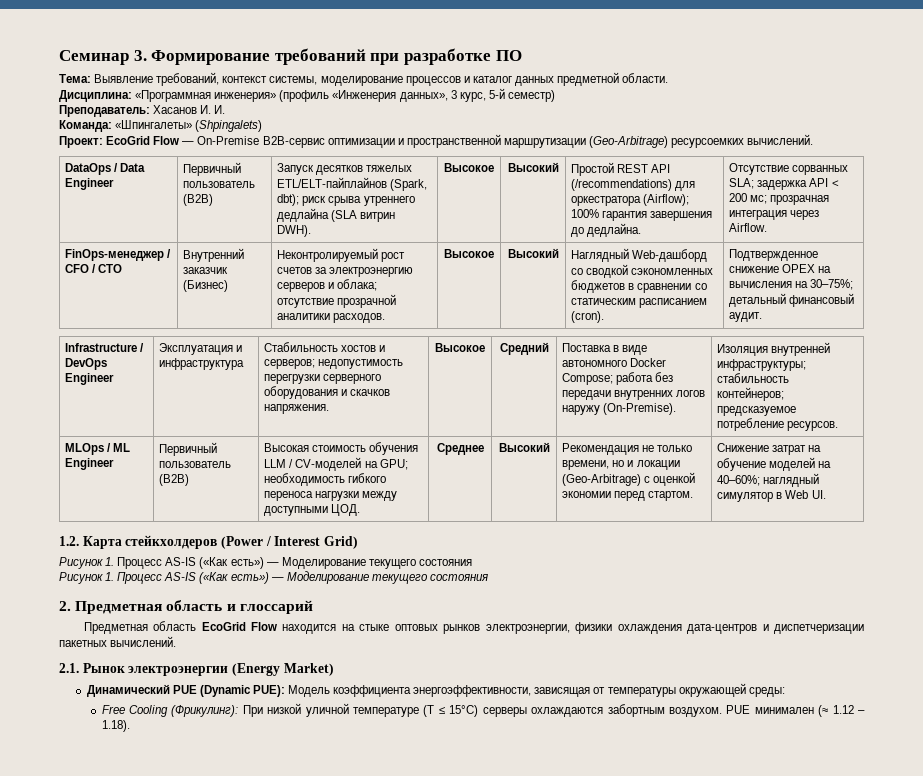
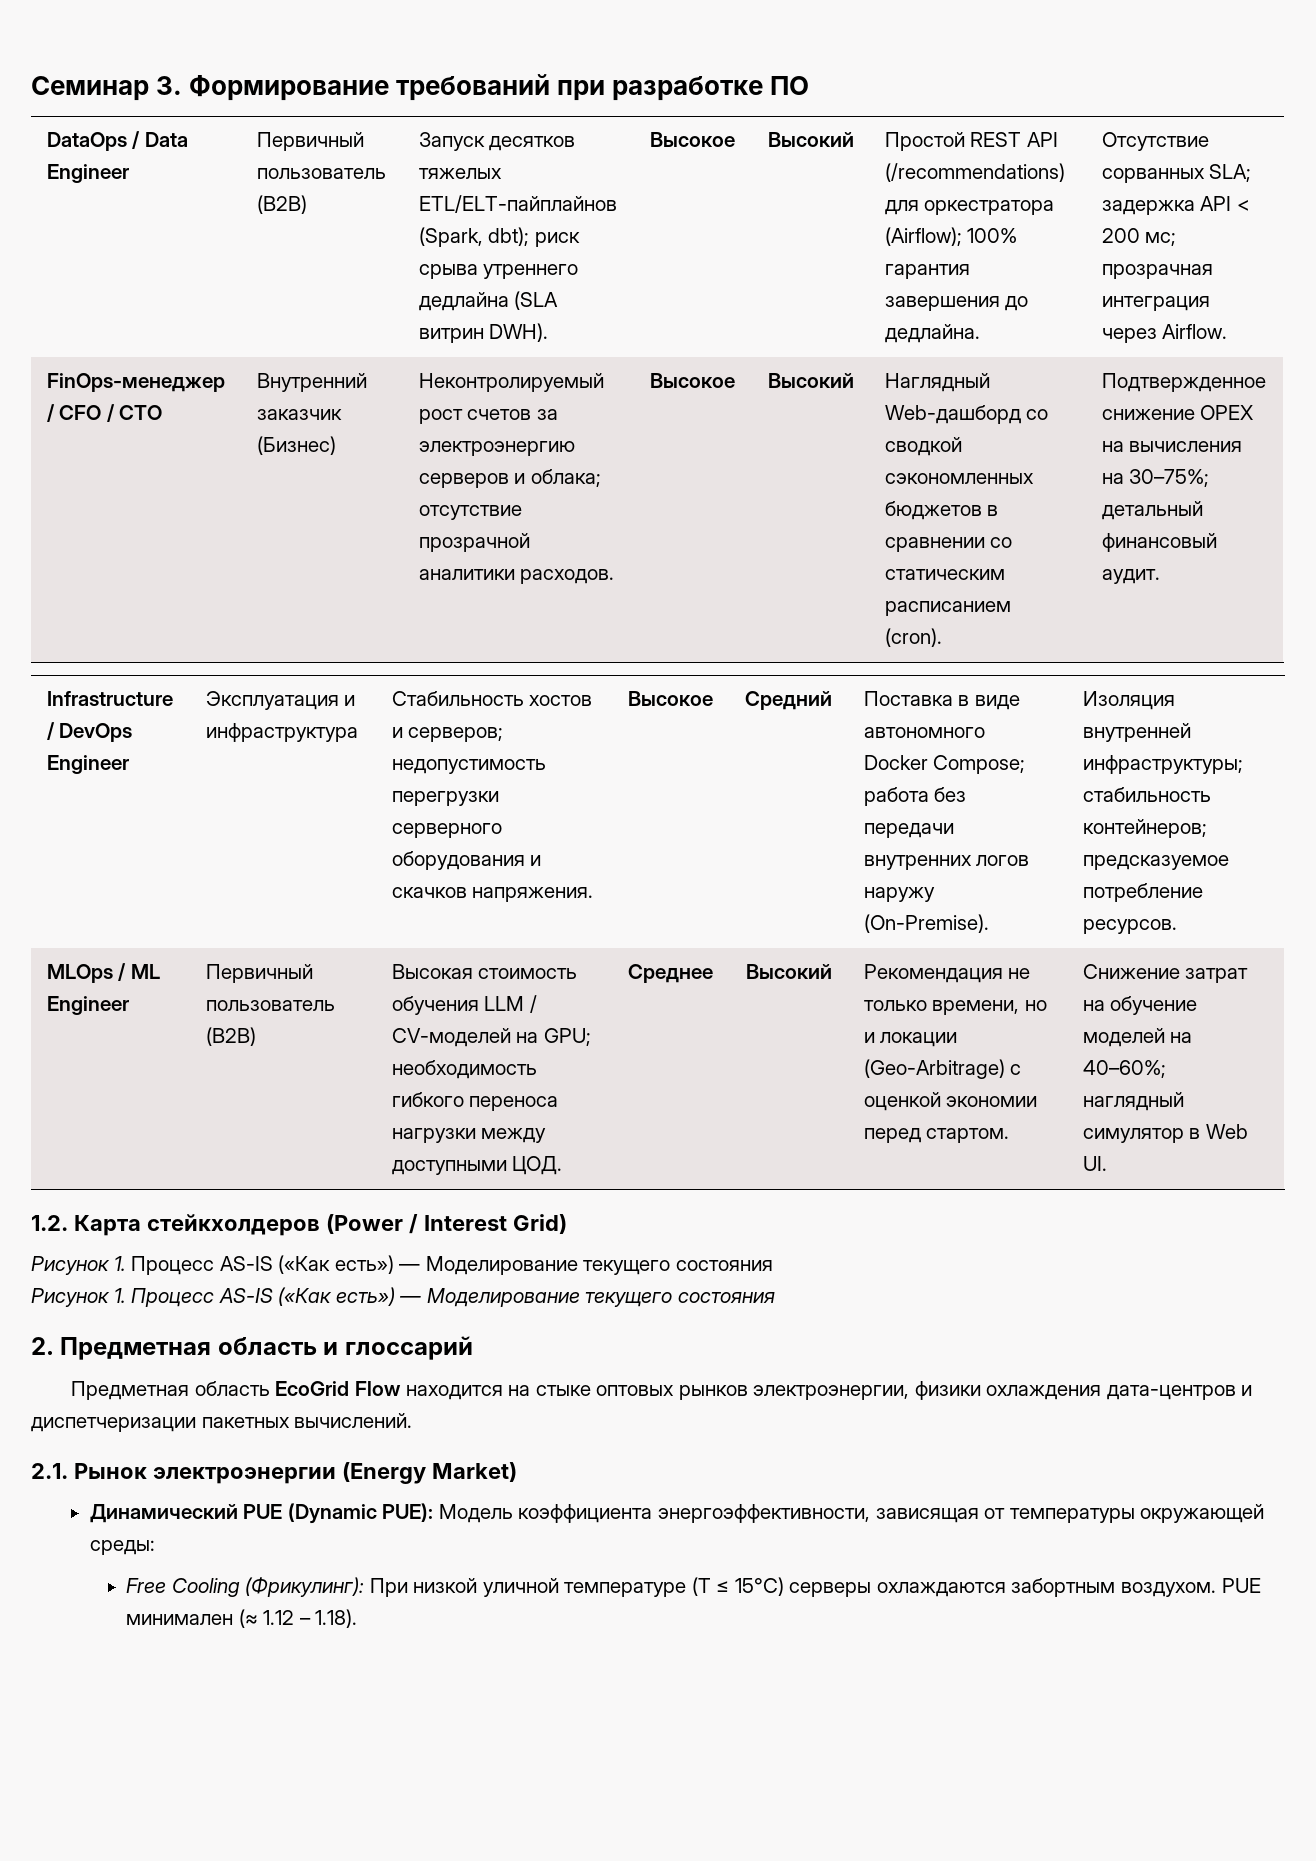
- Тема: Выявление требований, контекст системы, моделирование процессов и каталог данных предметной области.
- Дисциплина: «Программная инженерия» (профиль «Инженерия данных», 3 курс, 5-й семестр)
- Преподаватель: Хасанов И. И.
- Команда: «Шпингалеты» (Shpingalets)
- Проект: EcoGrid Flow — On-Premise B2B-сервис оптимизации и пространственной маршрутизации (Geo-Arbitrage) ресурсоемких вычислений.

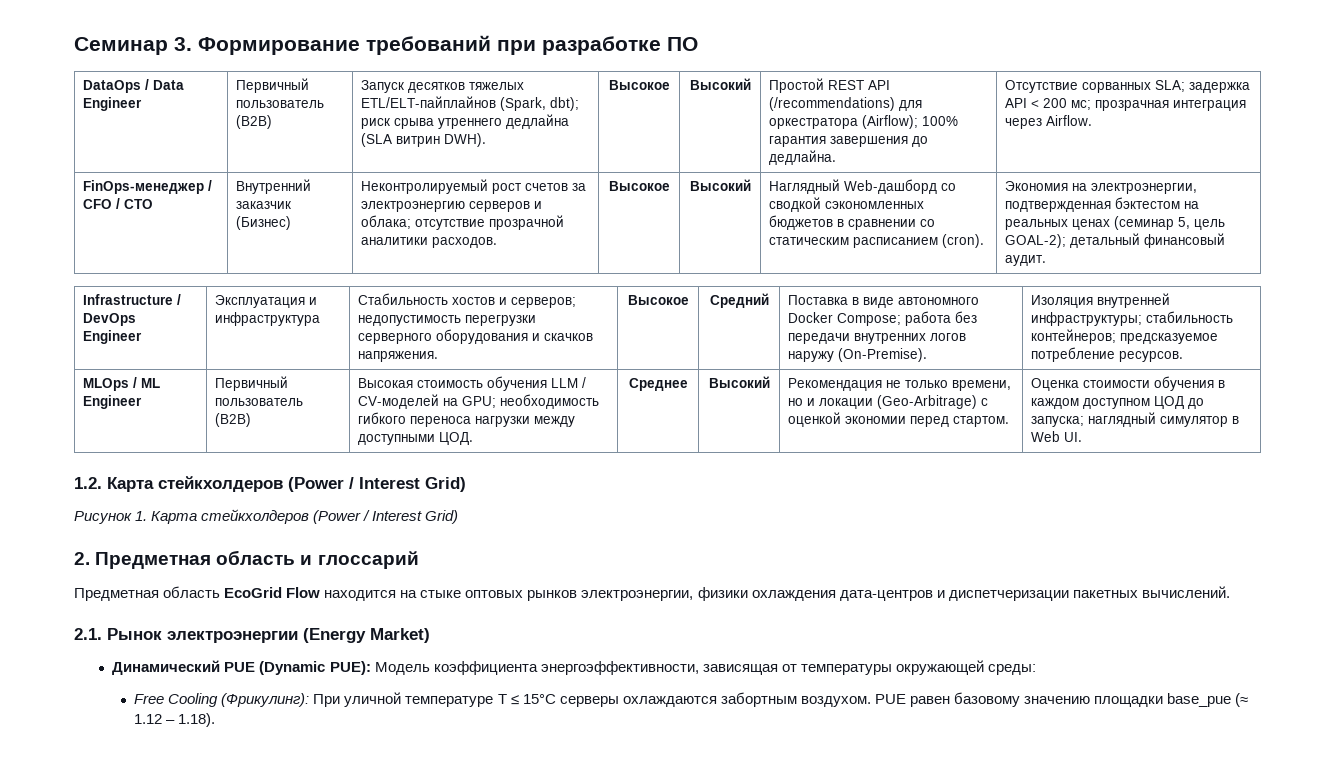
- Подтвержденное снижение OPEX на вычисления на 30–75%; детальный финансовый аудит.
+ Экономия на электроэнергии, подтвержденная бэктестом на реальных ценах (семинар 5, цель GOAL-2); детальный финансовый аудит.
- Снижение затрат на обучение моделей на 40–60%; наглядный симулятор в Web UI.
+ Оценка стоимости обучения в каждом доступном ЦОД до запуска; наглядный симулятор в Web UI.
  1.2. Карта стейкхолдеров (Power / Interest Grid)
- Рисунок 1. Процесс AS-IS («Как есть») — Моделирование текущего состояния
- Рисунок 1. Процесс AS-IS («Как есть») — Моделирование текущего состояния
+ Рисунок 1. Карта стейкхолдеров (Power / Interest Grid)
- Free Cooling (Фрикулинг): При низкой уличной температуре (T ≤ 15°C) серверы охлаждаются забортным воздухом.
+ Free Cooling (Фрикулинг): При уличной температуре T ≤ 15°C серверы охлаждаются забортным воздухом.
- PUE минимален (≈ 1.12 – 1.18).
+ PUE равен базовому значению площадки base_pue (≈ 1.12 – 1.18).

